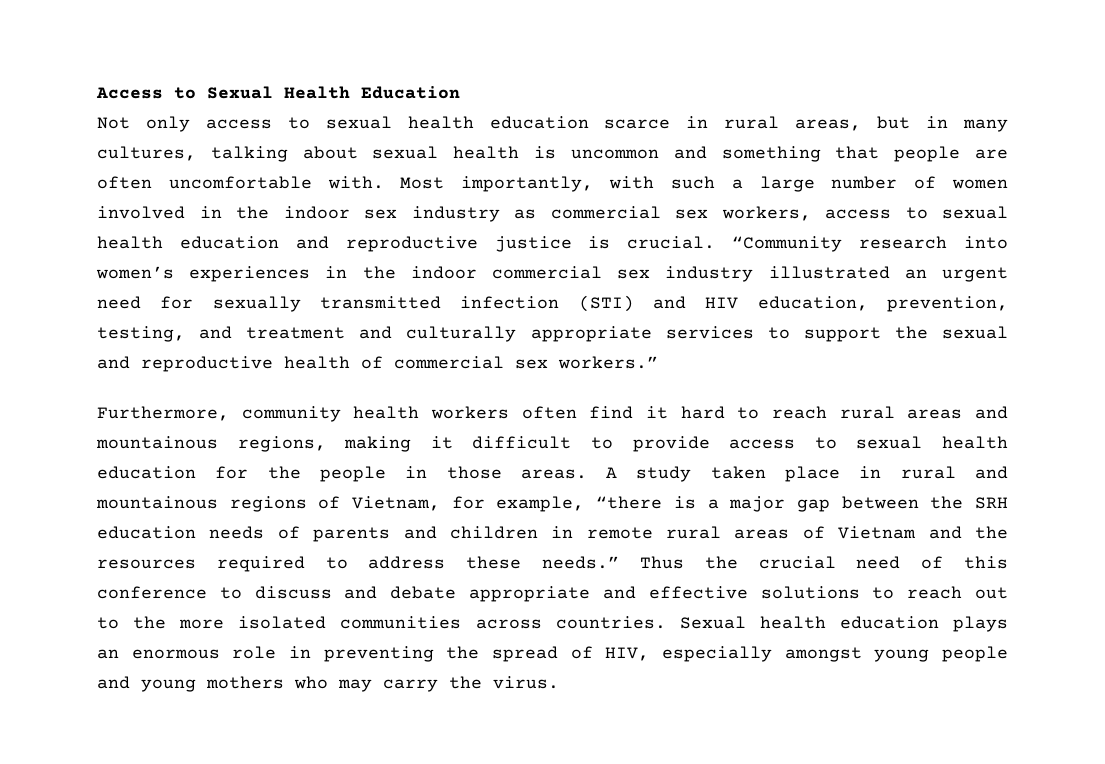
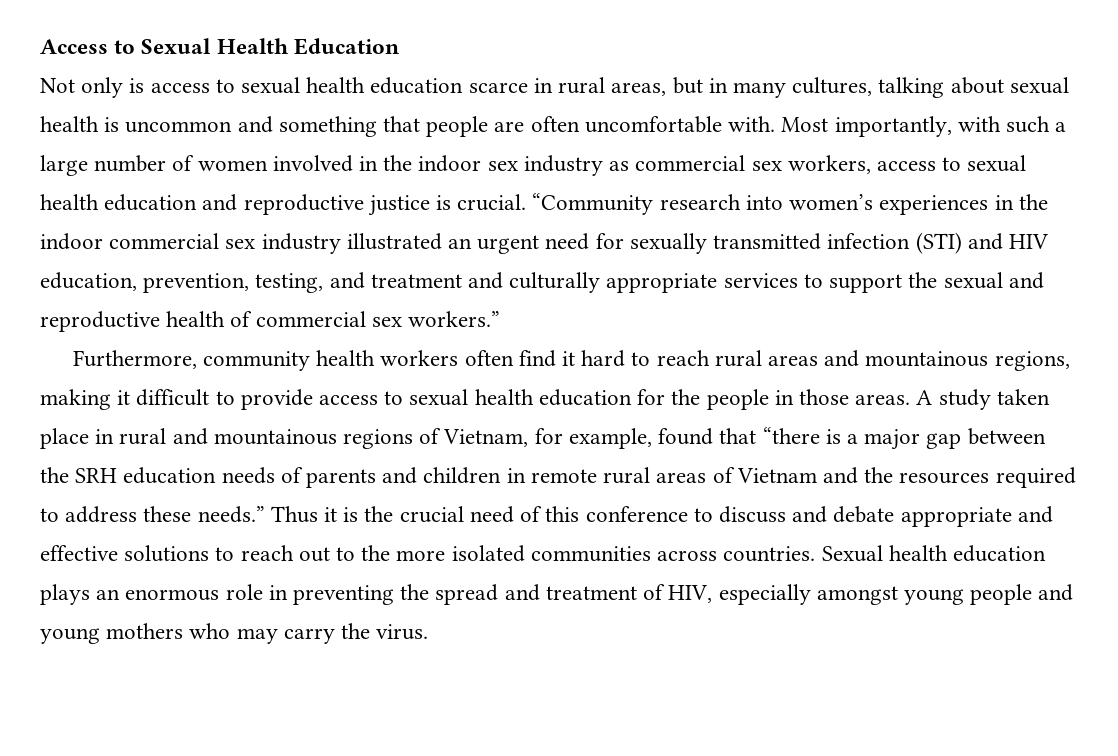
- Not only access to sexual health education scarce in rural areas, but in many cultures, talking about sexual health is uncommon and something that people are often uncomfortable with.
+ Not only is access to sexual health education scarce in rural areas, but in many cultures, talking about sexual health is uncommon and something that people are often uncomfortable with.
- A study taken place in rural and mountainous regions of Vietnam, for example, “there is a major gap between the SRH education needs of parents and children in remote rural areas of Vietnam and the resources required to address these needs.”
+ A study taken place in rural and mountainous regions of Vietnam, for example, found that “there is a major gap between the SRH education needs of parents and children in remote rural areas of Vietnam and the resources required to address these needs.”
- Thus the crucial need of this conference to discuss and debate appropriate and effective solutions to reach out to the more isolated communities across countries.
+ Thus it is the crucial need of this conference to discuss and debate appropriate and effective solutions to reach out to the more isolated communities across countries.
- Sexual health education plays an enormous role in preventing the spread of HIV, especially amongst young people and young mothers who may carry the virus.
+ Sexual health education plays an enormous role in preventing the spread and treatment of HIV, especially amongst young people and young mothers who may carry the virus.

